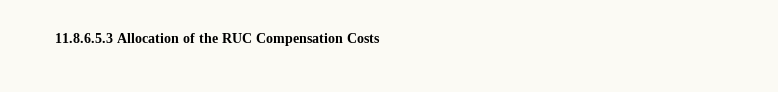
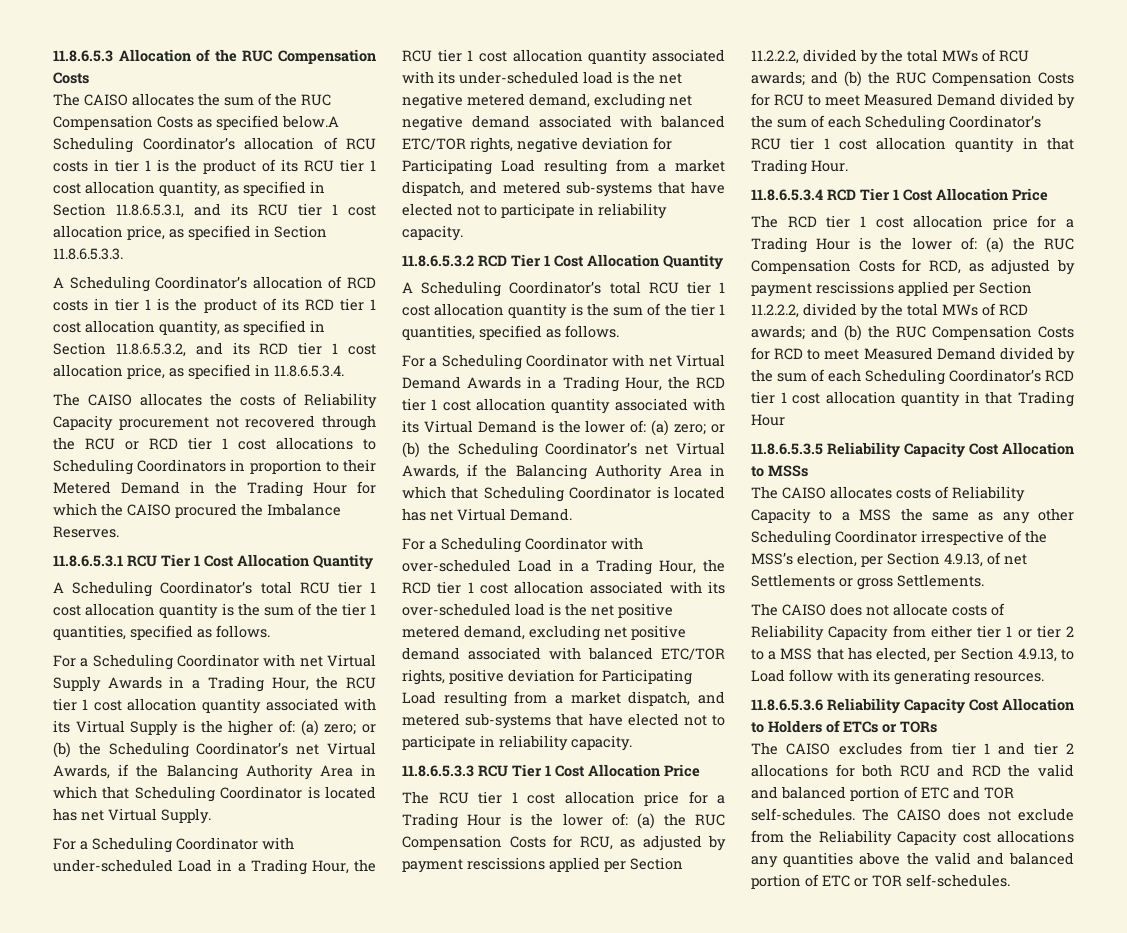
+ The CAISO allocates the sum of the RUC Compensation Costs as specified below.A Scheduling Coordinator’s allocation of RCU costs in tier 1 is the product of its RCU tier 1 cost allocation quantity, as specified in Section 11.8.6.5.3.1, and its RCU tier 1 cost allocation price, as specified in Section 11.8.6.5.3.3.
+ A Scheduling Coordinator’s allocation of RCD costs in tier 1 is the product of its RCD tier 1 cost allocation quantity, as specified in Section 11.8.6.5.3.2, and its RCD tier 1 cost allocation price, as specified in 11.8.6.5.3.4.
+ The CAISO allocates the costs of Reliability Capacity procurement not recovered through the RCU or RCD tier 1 cost allocations to Scheduling Coordinators in proportion to their Metered Demand in the Trading Hour for which the CAISO procured the Imbalance Reserves.
+ 11.8.6.5.3.1 RCU Tier 1 Cost Allocation Quantity
+ A Scheduling Coordinator’s total RCU tier 1 cost allocation quantity is the sum of the tier 1 quantities, specified as follows.
+ For a Scheduling Coordinator with net Virtual Supply Awards in a Trading Hour, the RCU tier 1 cost allocation quantity associated with its Virtual Supply is the higher of: (a) zero; or (b) the Scheduling Coordinator’s net Virtual Awards, if the Balancing Authority Area in which that Scheduling Coordinator is located has net Virtual Supply.
+ For a Scheduling Coordinator with under-scheduled Load in a Trading Hour, the RCU tier 1 cost allocation quantity associated with its under-scheduled load is the net negative metered demand, excluding net negative demand associated with balanced ETC/TOR rights, negative deviation for Participating Load resulting from a market dispatch, and metered sub-systems that have elected not to participate in reliability capacity.
+ 11.8.6.5.3.2 RCD Tier 1 Cost Allocation Quantity
+ A Scheduling Coordinator’s total RCU tier 1 cost allocation quantity is the sum of the tier 1 quantities, specified as follows.
+ For a Scheduling Coordinator with net Virtual Demand Awards in a Trading Hour, the RCD tier 1 cost allocation quantity associated with its Virtual Demand is the lower of: (a) zero; or (b) the Scheduling Coordinator’s net Virtual Awards, if the Balancing Authority Area in which that Scheduling Coordinator is located has net Virtual Demand.
+ For a Scheduling Coordinator with over-scheduled Load in a Trading Hour, the RCD tier 1 cost allocation associated with its over-scheduled load is the net positive metered demand, excluding net positive demand associated with balanced ETC/TOR rights, positive deviation for Participating Load resulting from a market dispatch, and metered sub-systems that have elected not to participate in reliability capacity.
+ 11.8.6.5.3.3 RCU Tier 1 Cost Allocation Price
+ The RCU tier 1 cost allocation price for a Trading Hour is the lower of: (a) the RUC Compensation Costs for RCU, as adjusted by payment rescissions applied per Section 11.2.2.2, divided by the total MWs of RCU awards; and (b) the RUC Compensation Costs for RCU to meet Measured Demand divided by the sum of each Scheduling Coordinator’s RCU tier 1 cost allocation quantity in that Trading Hour.
+ 11.8.6.5.3.4 RCD Tier 1 Cost Allocation Price
+ The RCD tier 1 cost allocation price for a Trading Hour is the lower of: (a) the RUC Compensation Costs for RCD, as adjusted by payment rescissions applied per Section 11.2.2.2, divided by the total MWs of RCD awards; and (b) the RUC Compensation Costs for RCD to meet Measured Demand divided by the sum of each Scheduling Coordinator’s RCD tier 1 cost allocation quantity in that Trading Hour
+ 11.8.6.5.3.5 Reliability Capacity Cost Allocation to MSSs
+ The CAISO allocates costs of Reliability Capacity to a MSS the same as any other Scheduling Coordinator irrespective of the MSS’s election, per Section 4.9.13, of net Settlements or gross Settlements.
+ The CAISO does not allocate costs of Reliability Capacity from either tier 1 or tier 2 to a MSS that has elected, per Section 4.9.13, to Load follow with its generating resources.
+ 11.8.6.5.3.6 Reliability Capacity Cost Allocation to Holders of ETCs or TORs
+ The CAISO excludes from tier 1 and tier 2 allocations for both RCU and RCD the valid and balanced portion of ETC and TOR self-schedules. The CAISO does not exclude from the Reliability Capacity cost allocations any quantities above the valid and balanced portion of ETC or TOR self-schedules.

